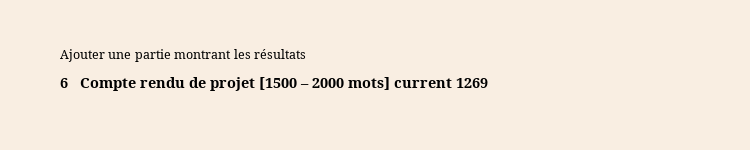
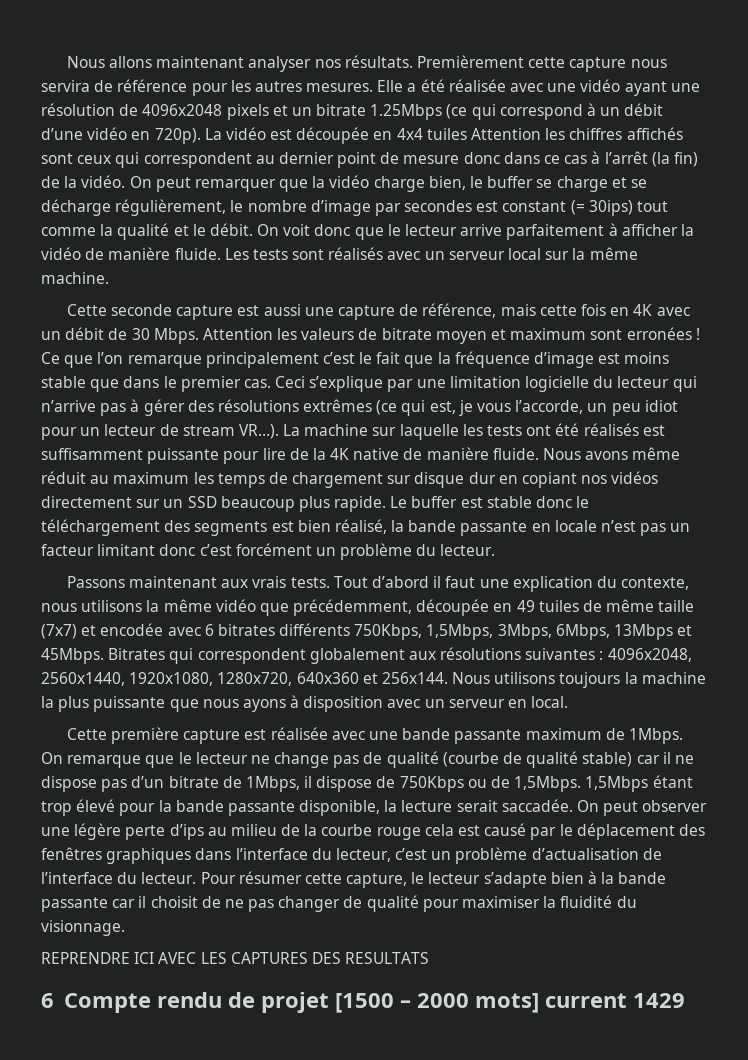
- Ajouter une partie montrant les résultats
+ Nous allons maintenant analyser nos résultats. Premièrement cette capture nous servira de référence pour les autres mesures. Elle a été réalisée avec une vidéo ayant une résolution de 4096x2048 pixels et un bitrate 1.25Mbps (ce qui correspond à un débit d’une vidéo en 720p). La vidéo est découpée en 4x4 tuiles Attention les chiffres affichés sont ceux qui correspondent au dernier point de mesure donc dans ce cas à l’arrêt (la fin) de la vidéo. On peut remarquer que la vidéo charge bien, le buffer se charge et se décharge régulièrement, le nombre d’image par secondes est constant (= 30ips) tout comme la qualité et le débit. On voit donc que le lecteur arrive parfaitement à afficher la vidéo de manière fluide. Les tests sont réalisés avec un serveur local sur la même machine.
+ Cette seconde capture est aussi une capture de référence, mais cette fois en 4K avec un débit de 30 Mbps. Attention les valeurs de bitrate moyen et maximum sont erronées ! Ce que l’on remarque principalement c’est le fait que la fréquence d’image est moins stable que dans le premier cas. Ceci s’explique par une limitation logicielle du lecteur qui n’arrive pas à gérer des résolutions extrêmes (ce qui est, je vous l’accorde, un peu idiot pour un lecteur de stream VR…). La machine sur laquelle les tests ont été réalisés est suffisamment puissante pour lire de la 4K native de manière fluide. Nous avons même réduit au maximum les temps de chargement sur disque dur en copiant nos vidéos directement sur un SSD beaucoup plus rapide. Le buffer est stable donc le téléchargement des segments est bien réalisé, la bande passante en locale n’est pas un facteur limitant donc c’est forcément un problème du lecteur.
+ Passons maintenant aux vrais tests. Tout d’abord il faut une explication du contexte, nous utilisons la même vidéo que précédemment, découpée en 49 tuiles de même taille (7x7) et encodée avec 6 bitrates différents 750Kbps, 1,5Mbps, 3Mbps, 6Mbps, 13Mbps et 45Mbps. Bitrates qui correspondent globalement aux résolutions suivantes : 4096x2048, 2560x1440, 1920x1080, 1280x720, 640x360 et 256x144. Nous utilisons toujours la machine la plus puissante que nous ayons à disposition avec un serveur en local.
+ Cette première capture est réalisée avec une bande passante maximum de 1Mbps. On remarque que le lecteur ne change pas de qualité (courbe de qualité stable) car il ne dispose pas d’un bitrate de 1Mbps, il dispose de 750Kbps ou de 1,5Mbps. 1,5Mbps étant trop élevé pour la bande passante disponible, la lecture serait saccadée. On peut observer une légère perte d’ips au milieu de la courbe rouge cela est causé par le déplacement des fenêtres graphiques dans l’interface du lecteur, c’est un problème d’actualisation de l’interface du lecteur. Pour résumer cette capture, le lecteur s’adapte bien à la bande passante car il choisit de ne pas changer de qualité pour maximiser la fluidité du visionnage.
+ REPRENDRE ICI AVEC LES CAPTURES DES RESULTATS
- 6 Compte rendu de projet [1500 – 2000 mots] current 1269
+ 6 Compte rendu de projet [1500 – 2000 mots] current 1429

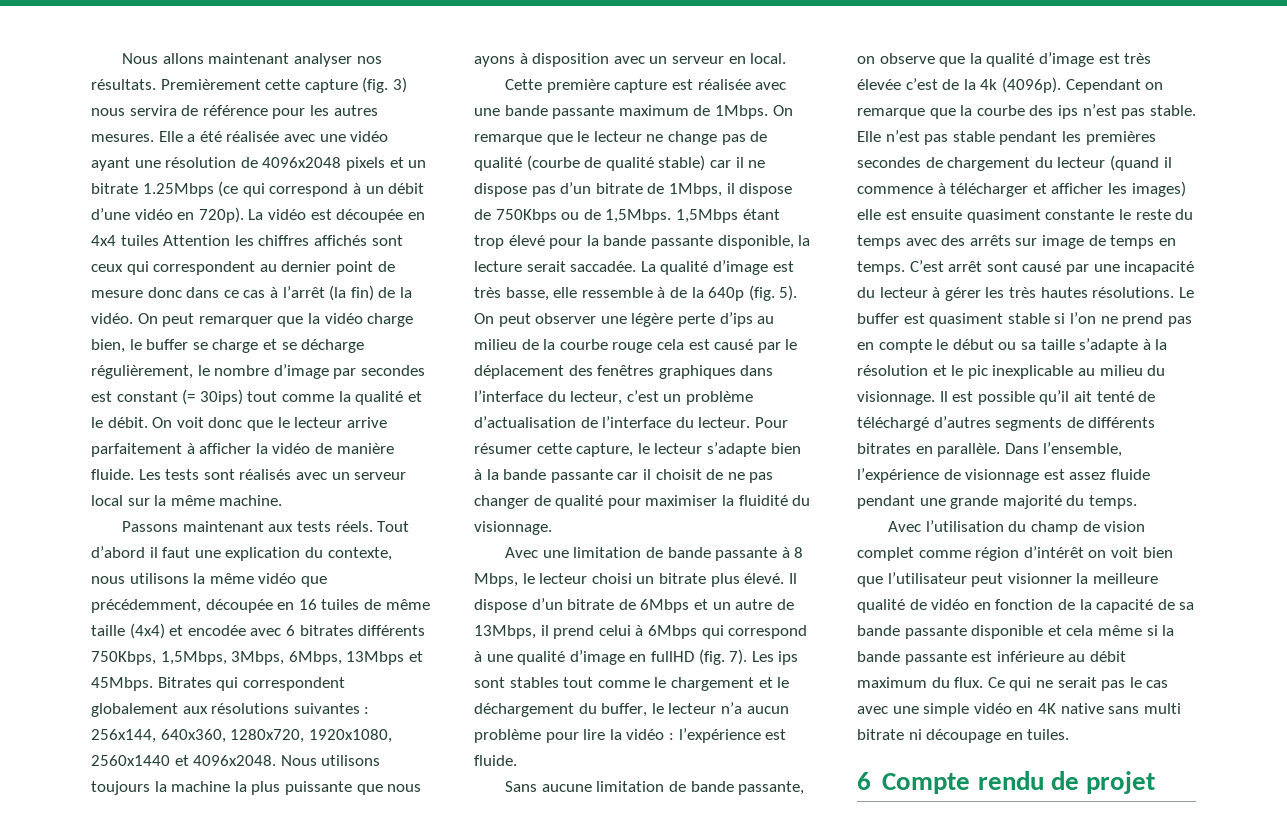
- Premièrement cette capture nous servira de référence pour les autres mesures.
+ Premièrement cette capture (fig. 3) nous servira de référence pour les autres mesures.
- Cette seconde capture est aussi une capture de référence, mais cette fois en 4K avec un débit de 30 Mbps. Attention les valeurs de bitrate moyen et maximum sont erronées ! Ce que l’on remarque principalement c’est le fait que la fréquence d’image est moins stable que dans le premier cas. Ceci s’explique par une limitation logicielle du lecteur qui n’arrive pas à gérer des résolutions extrêmes (ce qui est, je vous l’accorde, un peu idiot pour un lecteur de stream VR…). La machine sur laquelle les tests ont été réalisés est suffisamment puissante pour lire de la 4K native de manière fluide. Nous avons même réduit au maximum les temps de chargement sur disque dur en copiant nos vidéos directement sur un SSD beaucoup plus rapide. Le buffer est stable donc le téléchargement des segments est bien réalisé, la bande passante en locale n’est pas un facteur limitant donc c’est forcément un problème du lecteur.
- Passons maintenant aux vrais tests.
+ Passons maintenant aux tests réels.
- Tout d’abord il faut une explication du contexte, nous utilisons la même vidéo que précédemment, découpée en 49 tuiles de même taille (7x7) et encodée avec 6 bitrates différents 750Kbps, 1,5Mbps, 3Mbps, 6Mbps, 13Mbps et 45Mbps.
+ Tout d’abord il faut une explication du contexte, nous utilisons la même vidéo que précédemment, découpée en 16 tuiles de même taille (4x4) et encodée avec 6 bitrates différents 750Kbps, 1,5Mbps, 3Mbps, 6Mbps, 13Mbps et 45Mbps.
- Bitrates qui correspondent globalement aux résolutions suivantes : 4096x2048, 2560x1440, 1920x1080, 1280x720, 640x360 et 256x144.
+ Bitrates qui correspondent globalement aux résolutions suivantes : 256x144, 640x360, 1280x720, 1920x1080, 2560x1440 et 4096x2048.
+ La qualité d’image est très basse, elle ressemble à de la 640p (fig. 5).
- REPRENDRE ICI AVEC LES CAPTURES DES RESULTATS
+ Avec une limitation de bande passante à 8 Mbps, le lecteur choisi un bitrate plus élevé. Il dispose d’un bitrate de 6Mbps et un autre de 13Mbps, il prend celui à 6Mbps qui correspond à une qualité d’image en fullHD (fig. 7). Les ips sont stables tout comme le chargement et le déchargement du buffer, le lecteur n’a aucun problème pour lire la vidéo : l’expérience est fluide.
+ Sans aucune limitation de bande passante, on observe que la qualité d’image est très élevée c’est de la 4k (4096p). Cependant on remarque que la courbe des ips n’est pas stable. Elle n’est pas stable pendant les premières secondes de chargement du lecteur (quand il commence à télécharger et afficher les images) elle est ensuite quasiment constante le reste du temps avec des arrêts sur image de temps en temps. C’est arrêt sont causé par une incapacité du lecteur à gérer les très hautes résolutions. Le buffer est quasiment stable si l’on ne prend pas en compte le début ou sa taille s’adapte à la résolution et le pic inexplicable au milieu du visionnage. Il est possible qu’il ait tenté de téléchargé d’autres segments de différents bitrates en parallèle. Dans l’ensemble, l’expérience de visionnage est assez fluide pendant une grande majorité du temps.
+ Avec l’utilisation du champ de vision complet comme région d’intérêt on voit bien que l’utilisateur peut visionner la meilleure qualité de vidéo en fonction de la capacité de sa bande passante disponible et cela même si la bande passante est inférieure au débit maximum du flux. Ce qui ne serait pas le cas avec une simple vidéo en 4K native sans multi bitrate ni découpage en tuiles.
- 6 Compte rendu de projet [1500 – 2000 mots] current 1429
+ 6 Compte rendu de projet

